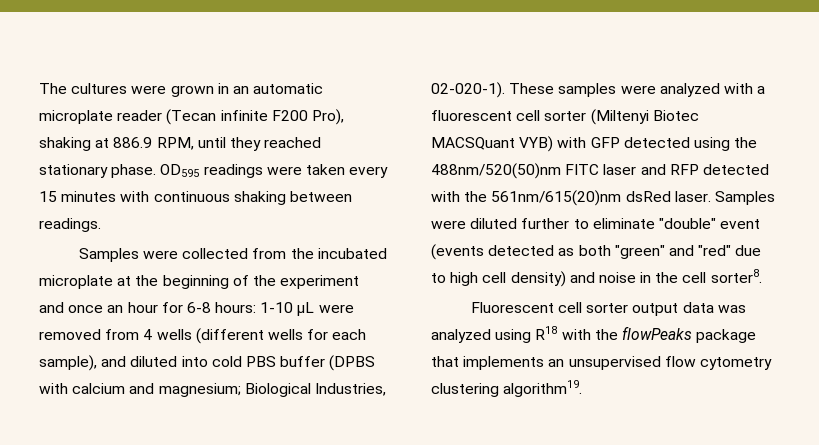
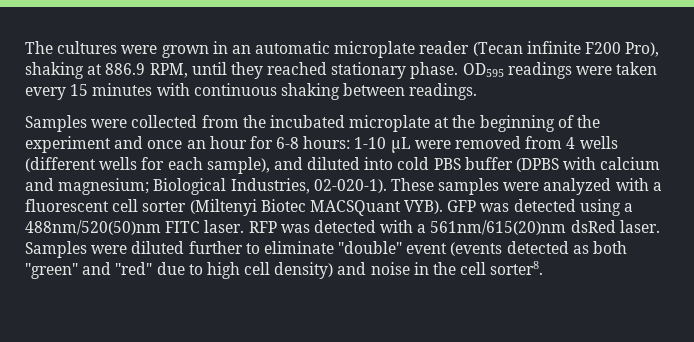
- These samples were analyzed with a fluorescent cell sorter (Miltenyi Biotec MACSQuant VYB) with GFP detected using the 488nm/520(50)nm FITC laser and RFP detected with the 561nm/615(20)nm dsRed laser.
+ These samples were analyzed with a fluorescent cell sorter (Miltenyi Biotec MACSQuant VYB). GFP was detected using a 488nm/520(50)nm FITC laser. RFP was detected with a 561nm/615(20)nm dsRed laser.
- Fluorescent cell sorter output data was analyzed using R18 with the flowPeaks package that implements an unsupervised flow cytometry clustering algorithm19.

